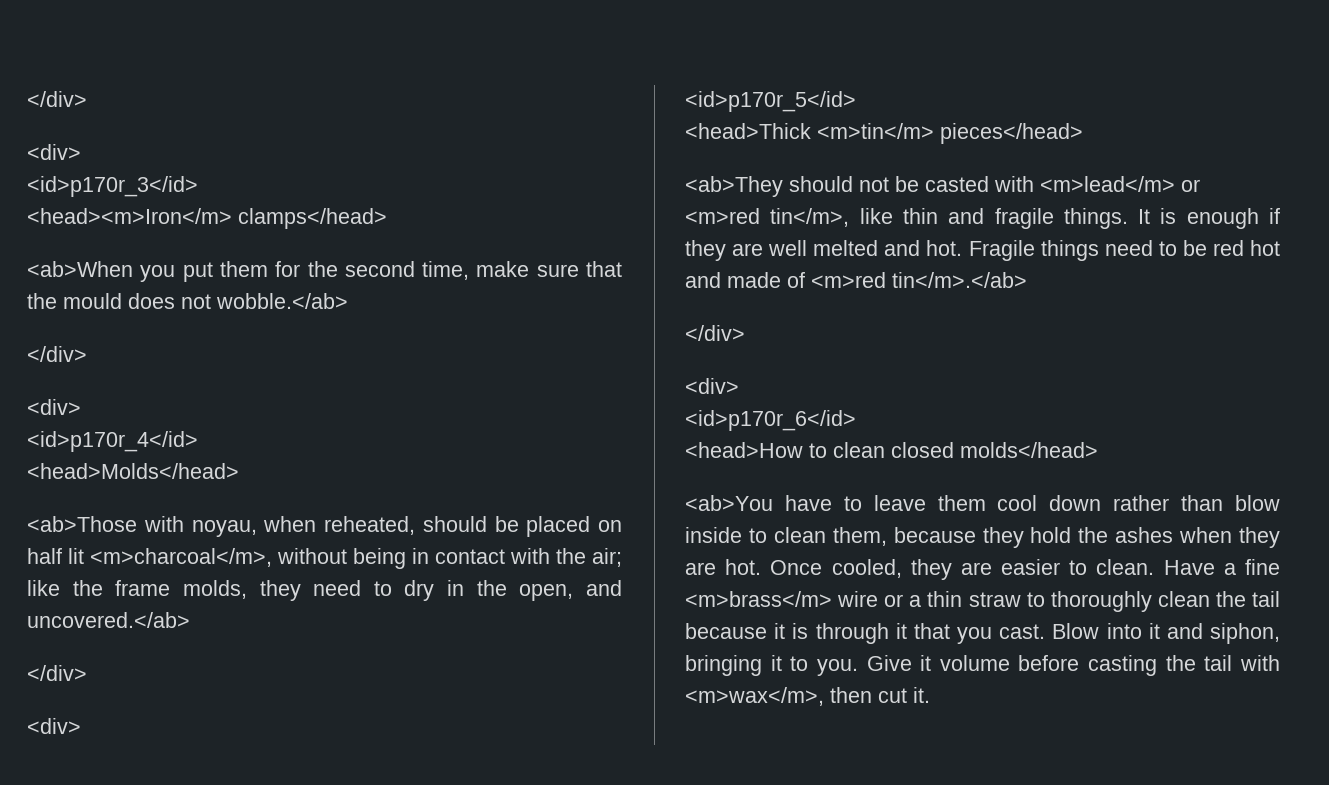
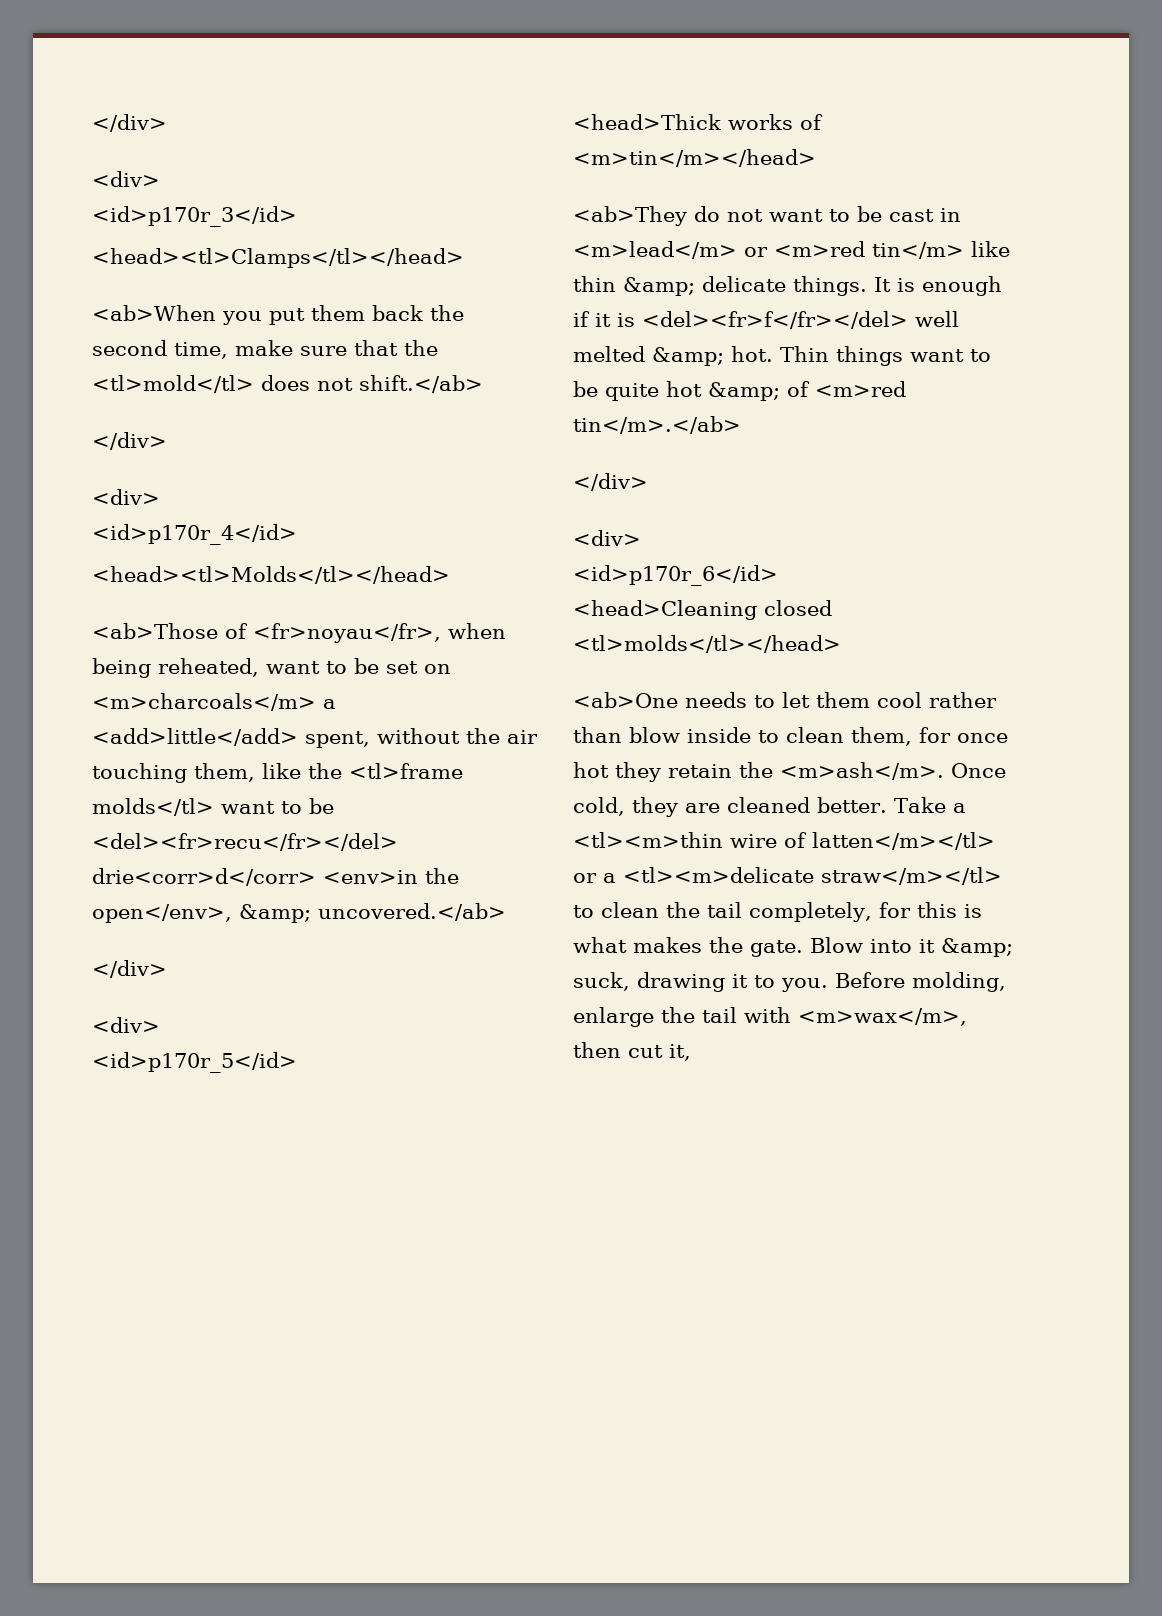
- <head><m>Iron</m> clamps</head>
+ <head><tl>Clamps</tl></head>
- <ab>When you put them for the second time, make sure that the mould does not wobble.</ab>
+ <ab>When you put them back the second time, make sure that the <tl>mold</tl> does not shift.</ab>
- <head>Molds</head>
+ <head><tl>Molds</tl></head>
- <ab>Those with noyau, when reheated, should be placed on half lit <m>charcoal</m>, without being in contact with the air; like the frame molds, they need to dry in the open, and uncovered.</ab>
+ <ab>Those of <fr>noyau</fr>, when being reheated, want to be set on <m>charcoals</m> a <add>little</add> spent, without the air touching them, like the <tl>frame molds</tl> want to be <del><fr>recu</fr></del> drie<corr>d</corr> <env>in the open</env>, &amp; uncovered.</ab>
- <head>Thick <m>tin</m> pieces</head>
- <ab>They should not be casted with <m>lead</m> or <m>red tin</m>, like thin and fragile things.
+ <head>Thick works of <m>tin</m></head>
+ <ab>They do not want to be cast in <m>lead</m> or <m>red tin</m> like thin &amp; delicate things.
- It is enough if they are well melted and hot. Fragile things need to be red hot and made of <m>red tin</m>.</ab>
+ It is enough if it is <del><fr>f</fr></del> well melted &amp; hot. Thin things want to be quite hot &amp; of <m>red tin</m>.</ab>
- <head>How to clean closed molds</head>
- <ab>You have to leave them cool down rather than blow inside to clean them, because they hold the ashes when they are hot. Once cooled, they are easier to clean. Have a fine <m>brass</m> wire or a thin straw to thoroughly clean the tail because it is through it that you cast. Blow into it and siphon, bringing it to you. Give it volume before casting the tail with <m>wax</m>, then cut it.
+ <head>Cleaning closed <tl>molds</tl></head>
+ <ab>One needs to let them cool rather than blow inside to clean them, for once hot they retain the <m>ash</m>. Once cold, they are cleaned better. Take a <tl><m>thin wire of latten</m></tl> or a <tl><m>delicate straw</m></tl> to clean the tail completely, for this is what makes the gate. Blow into it &amp; suck, drawing it to you. Before molding, enlarge the tail with <m>wax</m>, then cut it,

